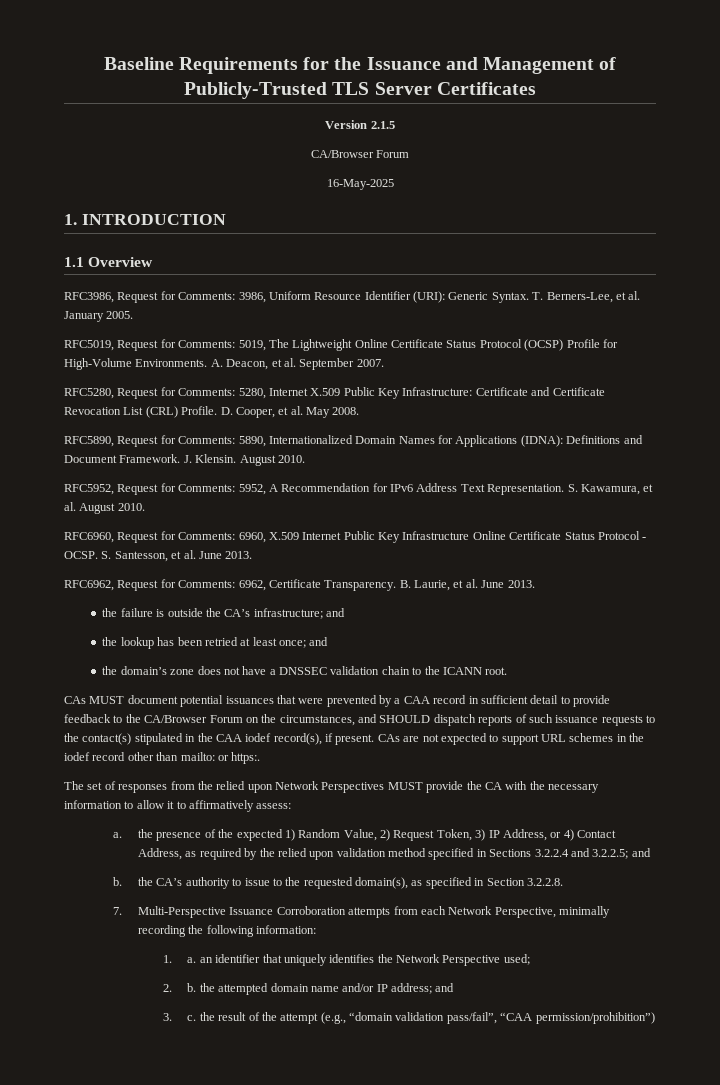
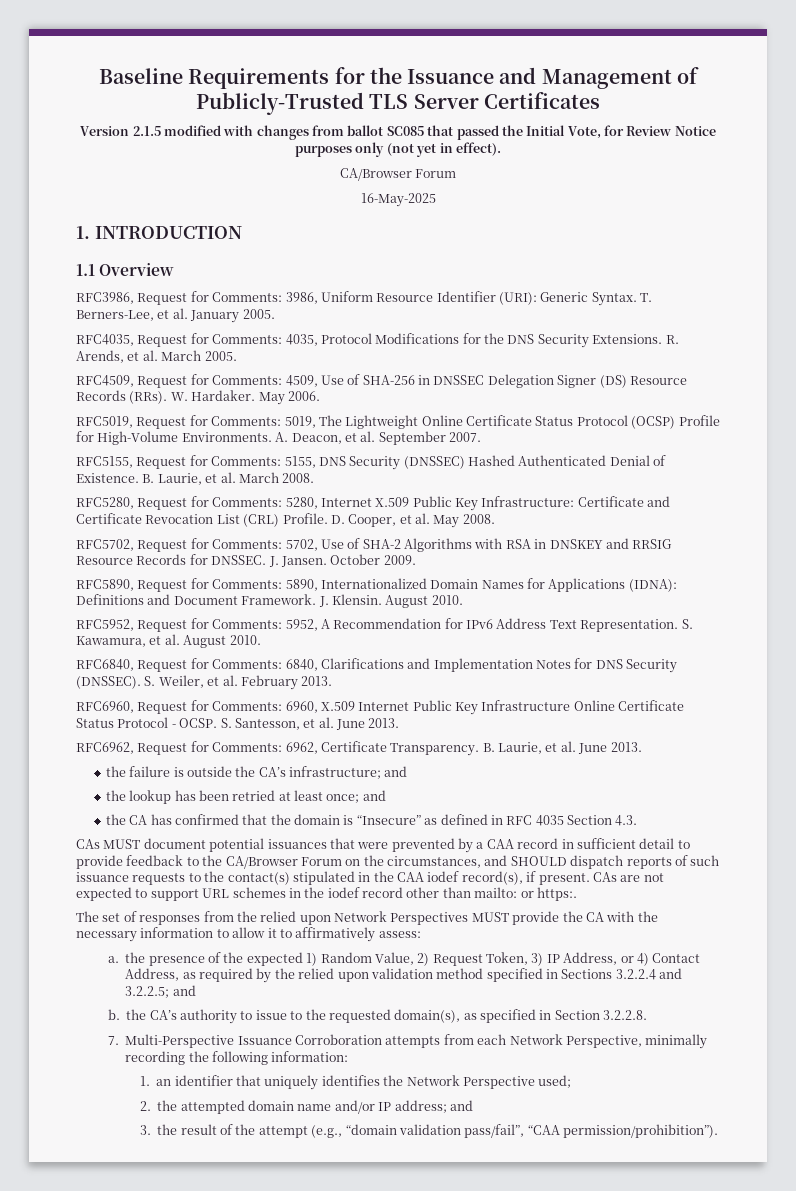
- Version 2.1.5
+ Version 2.1.5 modified with changes from ballot SC085 that passed the Initial Vote, for Review Notice purposes only (not yet in effect).
+ RFC4035, Request for Comments: 4035, Protocol Modifications for the DNS Security Extensions. R. Arends, et al. March 2005.
+ RFC4509, Request for Comments: 4509, Use of SHA-256 in DNSSEC Delegation Signer (DS) Resource Records (RRs). W. Hardaker. May 2006.
+ RFC5155, Request for Comments: 5155, DNS Security (DNSSEC) Hashed Authenticated Denial of Existence. B. Laurie, et al. March 2008.
+ RFC5702, Request for Comments: 5702, Use of SHA-2 Algorithms with RSA in DNSKEY and RRSIG Resource Records for DNSSEC. J. Jansen. October 2009.
+ RFC6840, Request for Comments: 6840, Clarifications and Implementation Notes for DNS Security (DNSSEC). S. Weiler, et al. February 2013.
- the domain’s zone does not have a DNSSEC validation chain to the ICANN root.
+ the CA has confirmed that the domain is “Insecure” as defined in RFC 4035 Section 4.3.
- 1. a. an identifier that uniquely identifies the Network Perspective used;
+ 1. an identifier that uniquely identifies the Network Perspective used;
- 2. b. the attempted domain name and/or IP address; and
+ 2. the attempted domain name and/or IP address; and
- 3. c. the result of the attempt (e.g., “domain validation pass/fail”, “CAA permission/prohibition”)
+ 3. the result of the attempt (e.g., “domain validation pass/fail”, “CAA permission/prohibition”).

